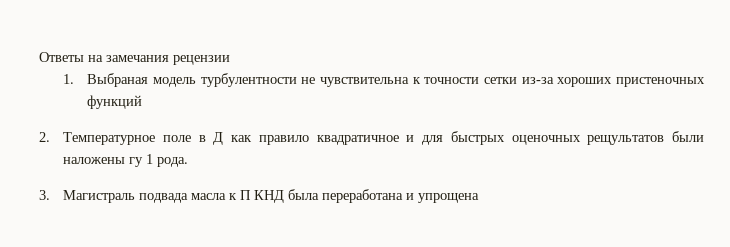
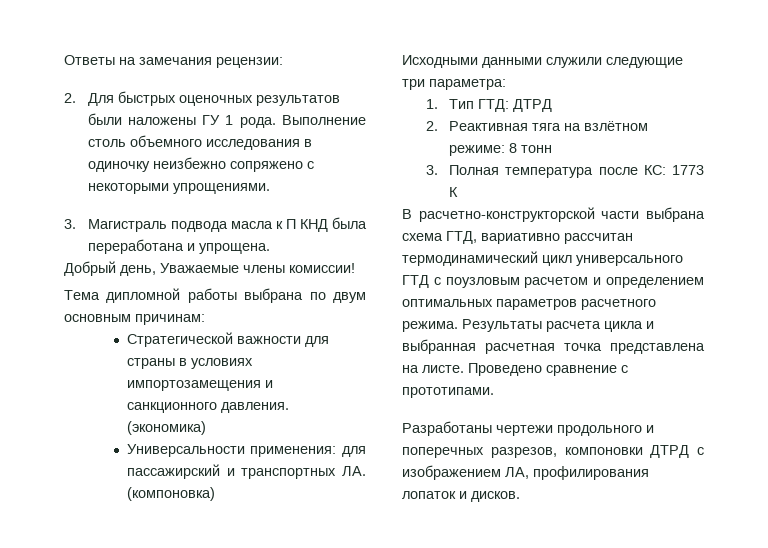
- Ответы на замечания рецензии
- 1. Выбраная модель турбулентности не чувствительна к точности сетки из-за хороших пристеночных функций
- 2. Температурное поле в Д как правило квадратичное и для быстрых оценочных рещультатов были наложены гу 1 рода.
+ Ответы на замечания рецензии:
+ 2. Для быстрых оценочных результатов были наложены ГУ 1 рода. Выполнение столь объемного исследования в одиночку неизбежно сопряжено с некоторыми упрощениями.
- 3. Магистраль подвада масла к П КНД была переработана и упрощена
+ 3. Магистраль подвода масла к П КНД была переработана и упрощена.
+ Добрый день, Уважаемые члены комиссии!
+ Тема дипломной работы выбрана по двум основным причинам:
+ Стратегической важности для страны в условиях импортозамещения и санкционного давления. (экономика)
+ Универсальности применения: для пассажирский и транспортных ЛА. (компоновка)
+ Исходными данными служили следующие три параметра:
+ 1. Тип ГТД: ДТРД
+ 2. Реактивная тяга на взлётном режиме: 8 тонн
+ 3. Полная температура после КС: 1773 К
+ В расчетно-конструкторской части выбрана схема ГТД, вариативно рассчитан термодинамический цикл универсального ГТД с поузловым расчетом и определением оптимальных параметров расчетного режима. Результаты расчета цикла и выбранная расчетная точка представлена на листе. Проведено сравнение с прототипами.
+ Разработаны чертежи продольного и поперечных разрезов, компоновки ДТРД с изображением ЛА, профилирования лопаток и дисков.

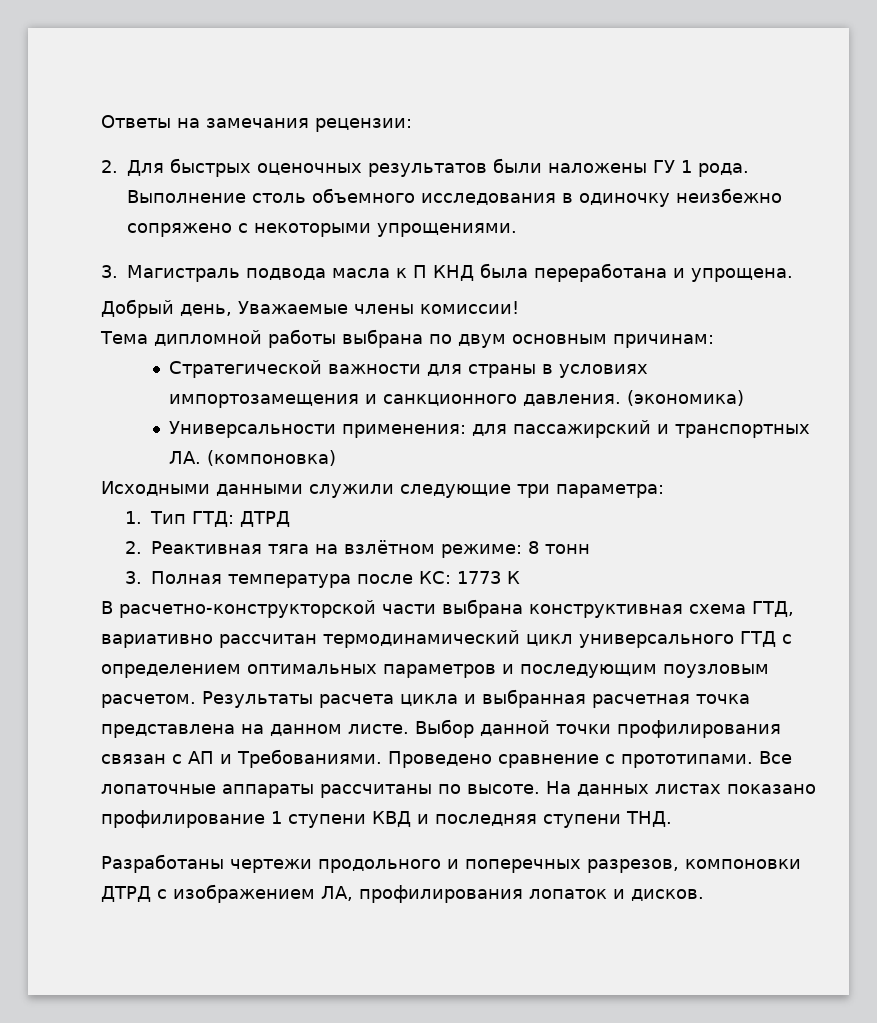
- В расчетно-конструкторской части выбрана схема ГТД, вариативно рассчитан термодинамический цикл универсального ГТД с поузловым расчетом и определением оптимальных параметров расчетного режима.
+ В расчетно-конструкторской части выбрана конструктивная схема ГТД, вариативно рассчитан термодинамический цикл универсального ГТД с определением оптимальных параметров и последующим поузловым расчетом.
- Результаты расчета цикла и выбранная расчетная точка представлена на листе. Проведено сравнение с прототипами.
+ Результаты расчета цикла и выбранная расчетная точка представлена на данном листе. Выбор данной точки профилирования связан с АП и Требованиями. Проведено сравнение с прототипами. Все лопаточные аппараты рассчитаны по высоте. На данных листах показано профилирование 1 ступени КВД и последняя ступени ТНД.

